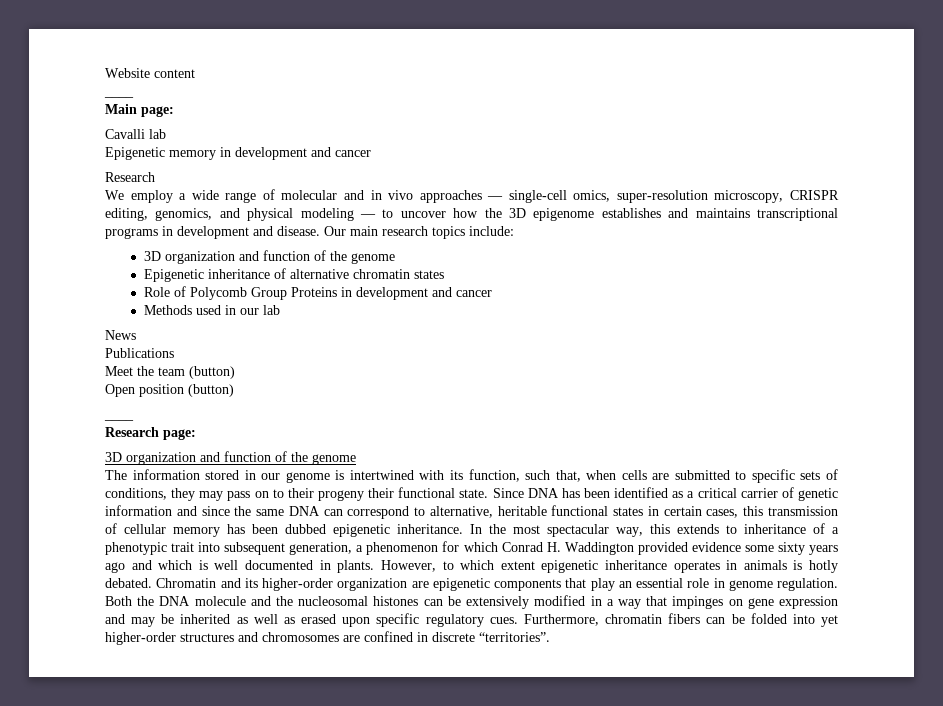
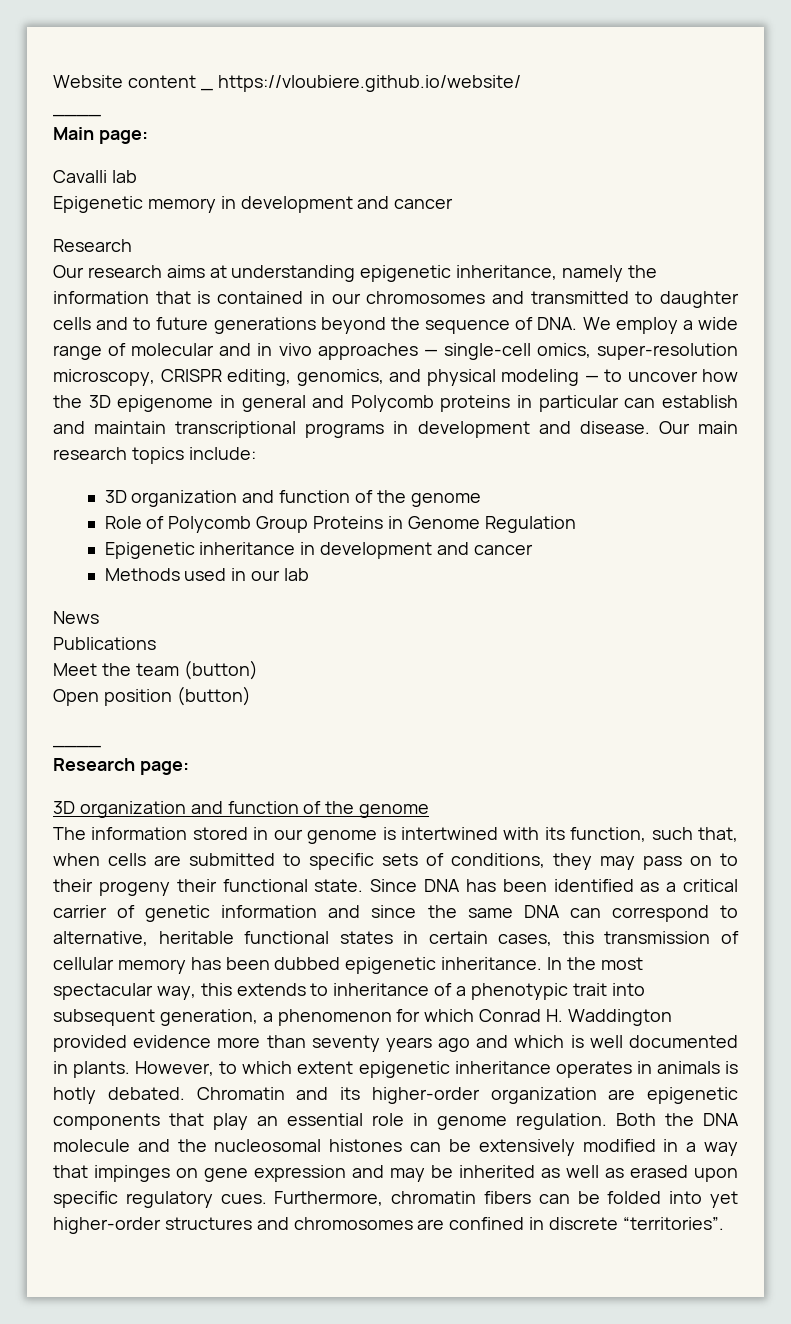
- Website content
+ Website content _ https://vloubiere.github.io/website/
- We employ a wide range of molecular and in vivo approaches — single-cell omics, super-resolution microscopy, CRISPR editing, genomics, and physical modeling — to uncover how the 3D epigenome establishes and maintains transcriptional programs in development and disease.
+ Our research aims at understanding epigenetic inheritance, namely the information that is contained in our chromosomes and transmitted to daughter cells and to future generations beyond the sequence of DNA. We employ a wide range of molecular and in vivo approaches — single-cell omics, super-resolution microscopy, CRISPR editing, genomics, and physical modeling — to uncover how the 3D epigenome in general and Polycomb proteins in particular can establish and maintain transcriptional programs in development and disease.
- Epigenetic inheritance of alternative chromatin states
- Role of Polycomb Group Proteins in development and cancer
+ Role of Polycomb Group Proteins in Genome Regulation
+ Epigenetic inheritance in development and cancer
- In the most spectacular way, this extends to inheritance of a phenotypic trait into subsequent generation, a phenomenon for which Conrad H. Waddington provided evidence some sixty years ago and which is well documented in plants.
+ In the most spectacular way, this extends to inheritance of a phenotypic trait into subsequent generation, a phenomenon for which Conrad H. Waddington provided evidence more than seventy years ago and which is well documented in plants.

